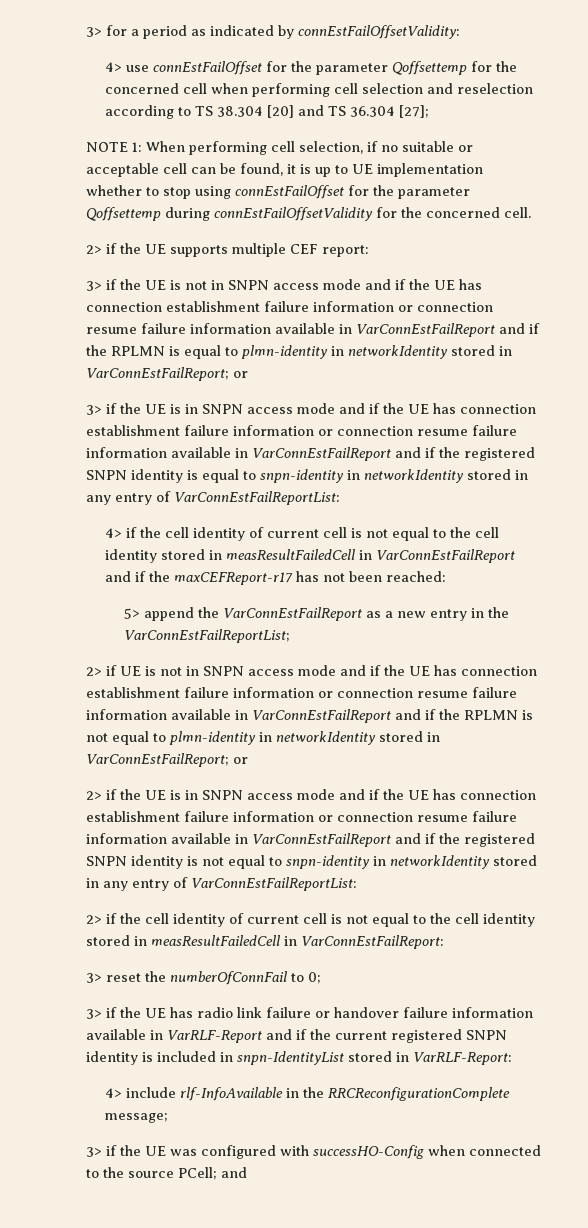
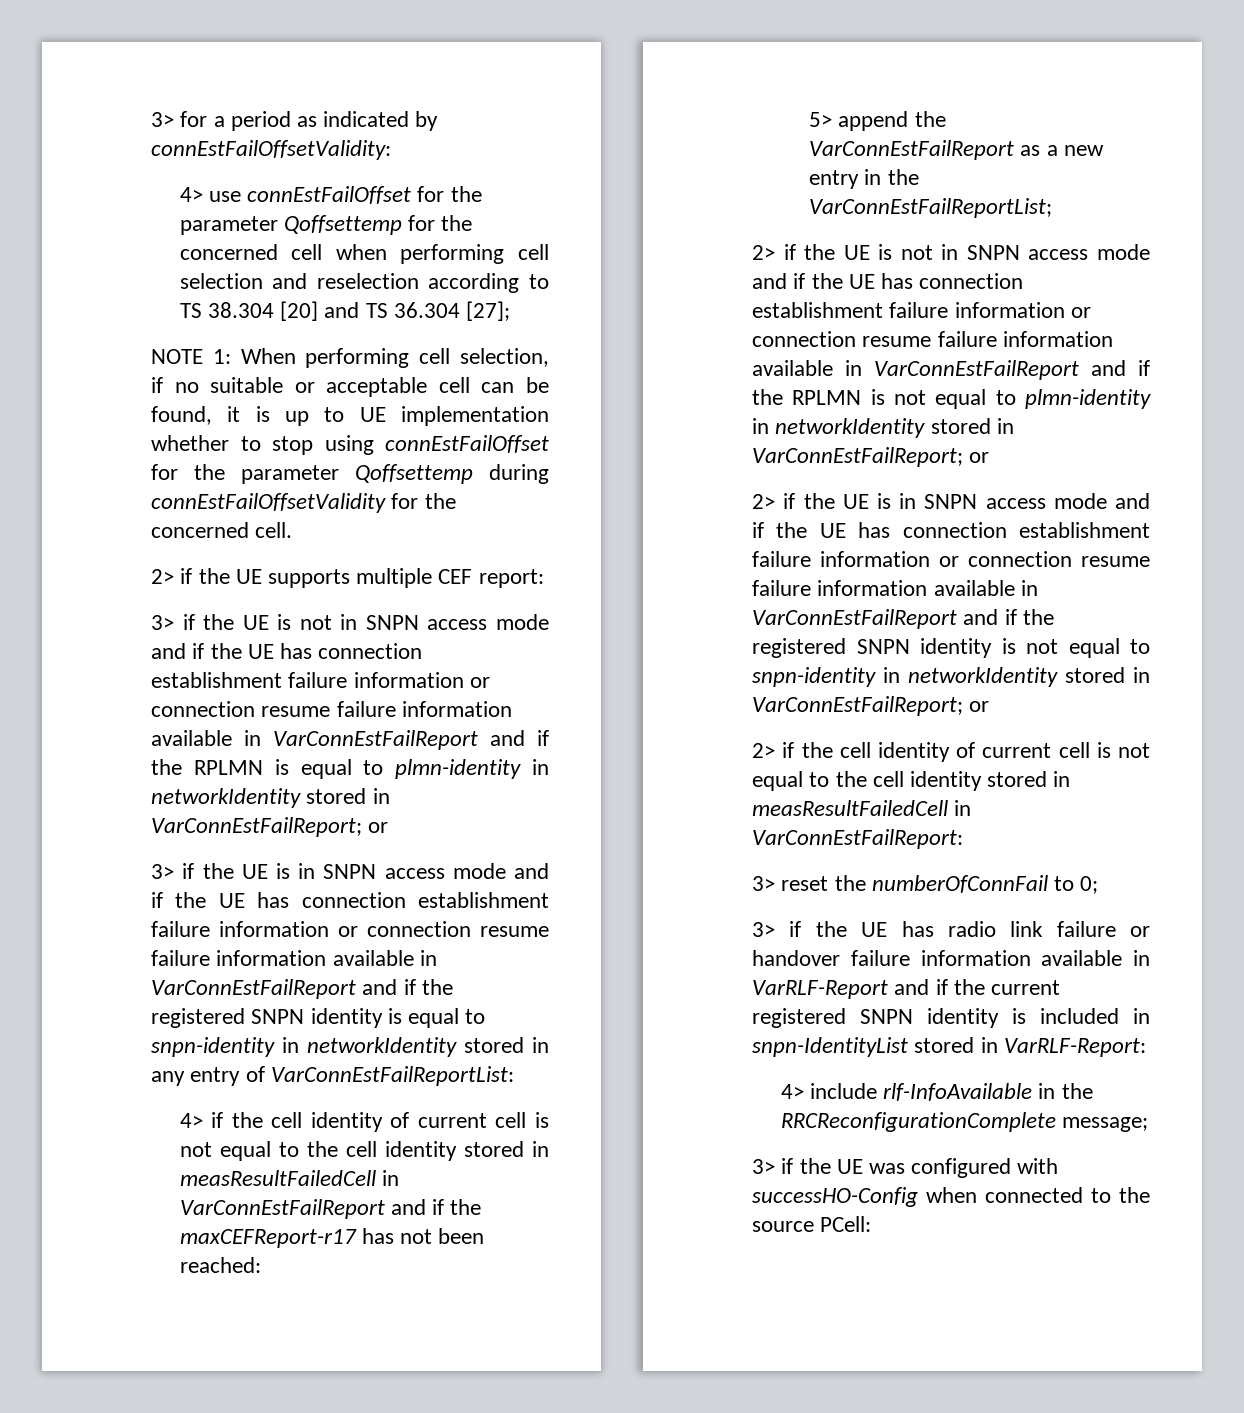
- 2> if UE is not in SNPN access mode and if the UE has connection establishment failure information or connection resume failure information available in VarConnEstFailReport and if the RPLMN is not equal to plmn-identity in networkIdentity stored in VarConnEstFailReport; or
+ 2> if the UE is not in SNPN access mode and if the UE has connection establishment failure information or connection resume failure information available in VarConnEstFailReport and if the RPLMN is not equal to plmn-identity in networkIdentity stored in VarConnEstFailReport; or
- 2> if the UE is in SNPN access mode and if the UE has connection establishment failure information or connection resume failure information available in VarConnEstFailReport and if the registered SNPN identity is not equal to snpn-identity in networkIdentity stored in any entry of VarConnEstFailReportList:
+ 2> if the UE is in SNPN access mode and if the UE has connection establishment failure information or connection resume failure information available in VarConnEstFailReport and if the registered SNPN identity is not equal to snpn-identity in networkIdentity stored in VarConnEstFailReport; or
- 3> if the UE was configured with successHO-Config when connected to the source PCell; and
+ 3> if the UE was configured with successHO-Config when connected to the source PCell:

